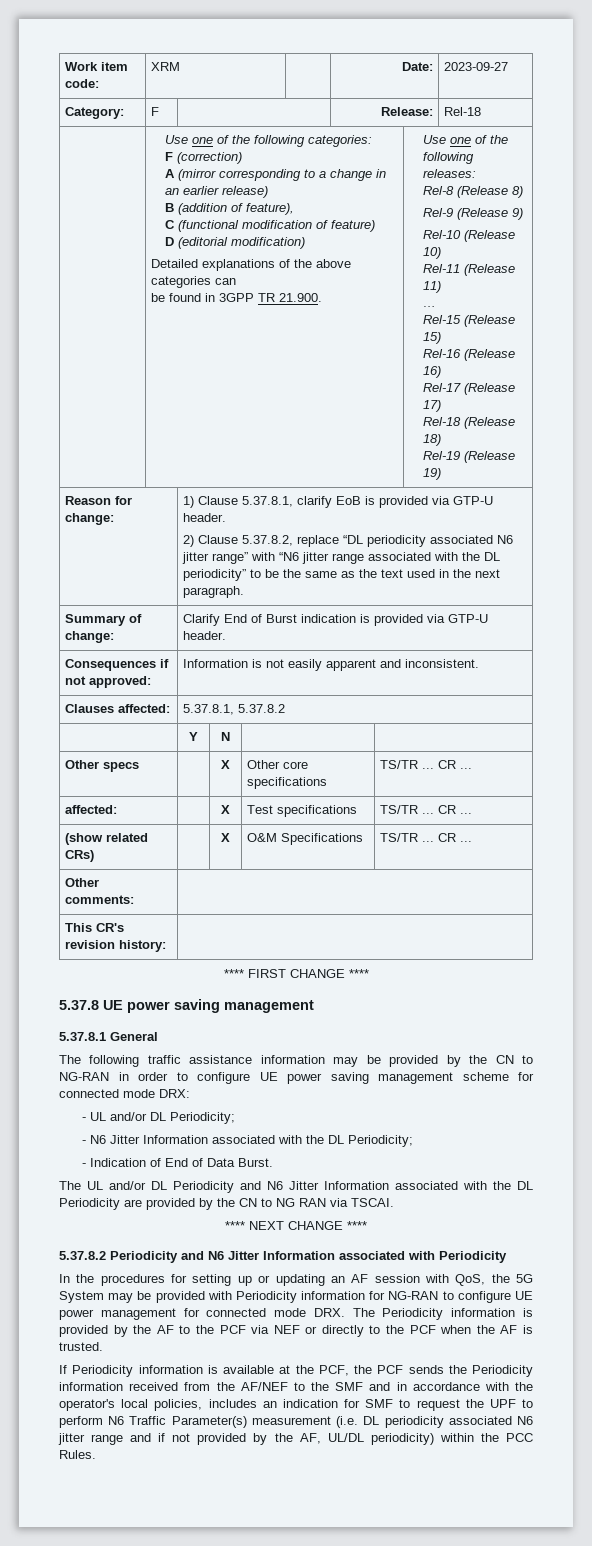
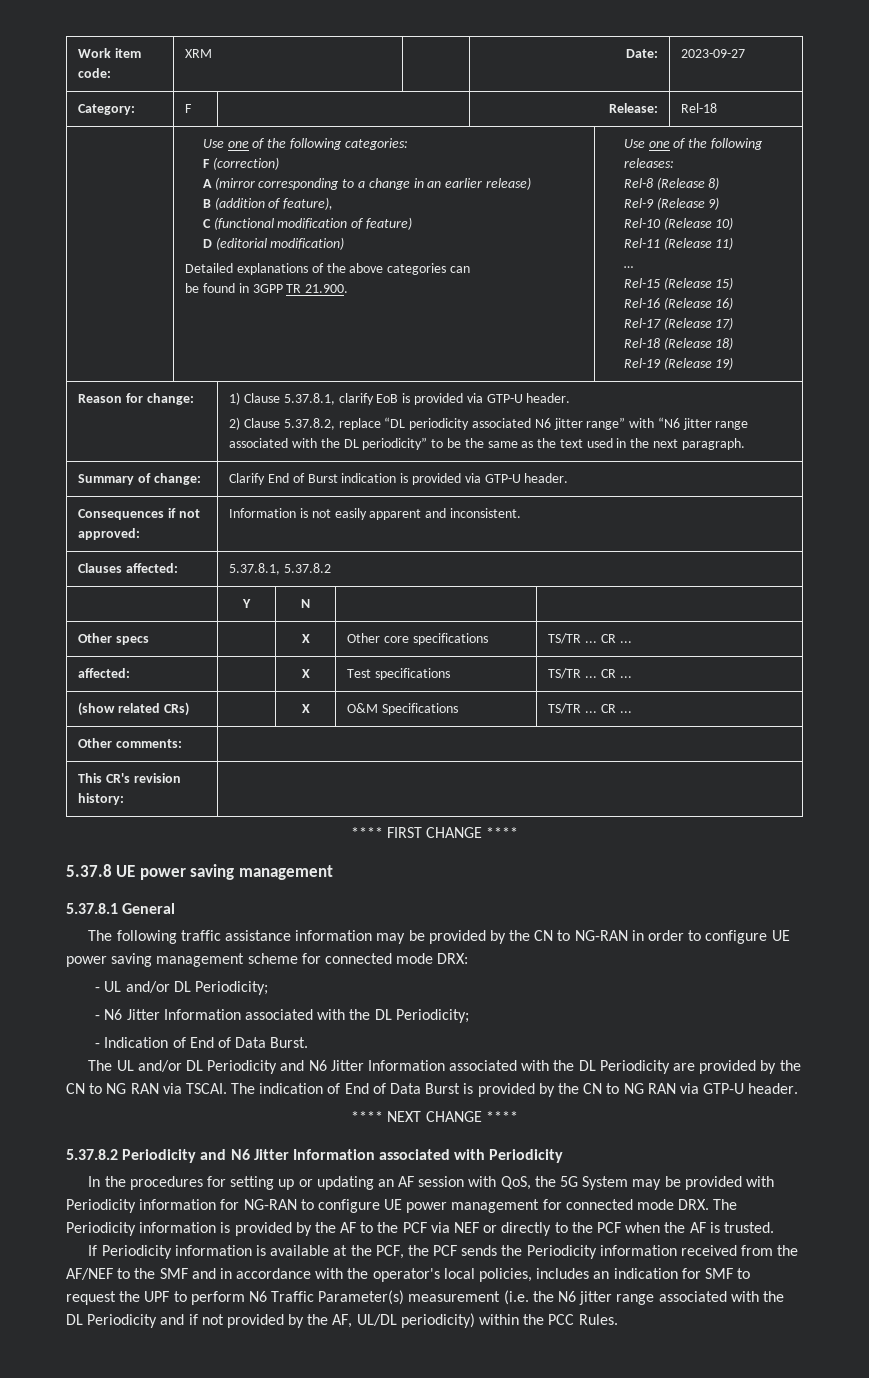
+ The indication of End of Data Burst is provided by the CN to NG RAN via GTP-U header.
- If Periodicity information is available at the PCF, the PCF sends the Periodicity information received from the AF/NEF to the SMF and in accordance with the operator's local policies, includes an indication for SMF to request the UPF to perform N6 Traffic Parameter(s) measurement (i.e. DL periodicity associated N6 jitter range and if not provided by the AF, UL/DL periodicity) within the PCC Rules.
+ If Periodicity information is available at the PCF, the PCF sends the Periodicity information received from the AF/NEF to the SMF and in accordance with the operator's local policies, includes an indication for SMF to request the UPF to perform N6 Traffic Parameter(s) measurement (i.e. the N6 jitter range associated with the DL Periodicity and if not provided by the AF, UL/DL periodicity) within the PCC Rules.

